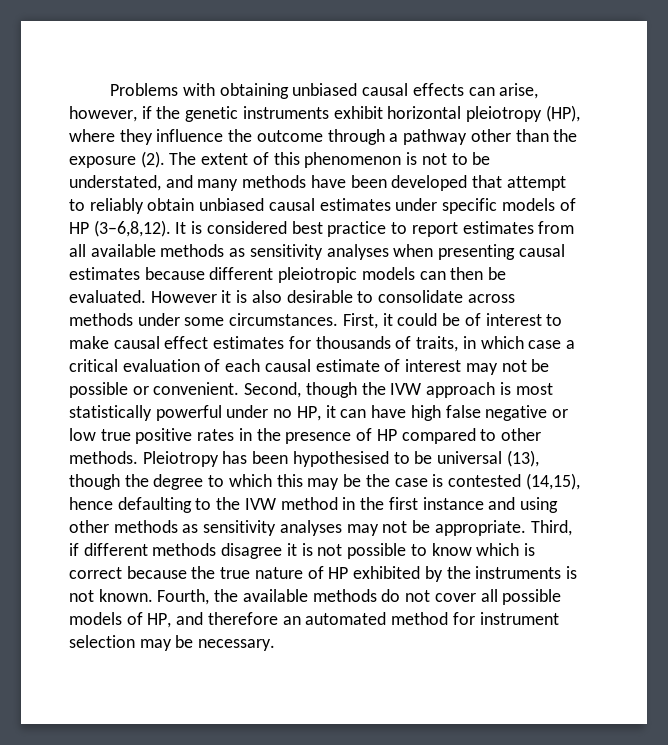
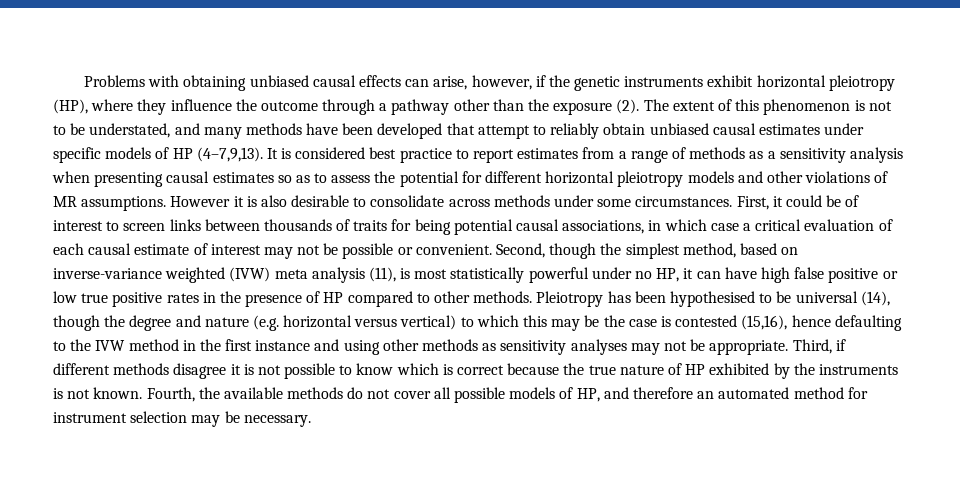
- The extent of this phenomenon is not to be understated, and many methods have been developed that attempt to reliably obtain unbiased causal estimates under specific models of HP (3–6,8,12).
+ The extent of this phenomenon is not to be understated, and many methods have been developed that attempt to reliably obtain unbiased causal estimates under specific models of HP (4–7,9,13).
- It is considered best practice to report estimates from all available methods as sensitivity analyses when presenting causal estimates because different pleiotropic models can then be evaluated.
+ It is considered best practice to report estimates from a range of methods as a sensitivity analysis when presenting causal estimates so as to assess the potential for different horizontal pleiotropy models and other violations of MR assumptions.
- First, it could be of interest to make causal effect estimates for thousands of traits, in which case a critical evaluation of each causal estimate of interest may not be possible or convenient.
+ First, it could be of interest to screen links between thousands of traits for being potential causal associations, in which case a critical evaluation of each causal estimate of interest may not be possible or convenient.
- Second, though the IVW approach is most statistically powerful under no HP, it can have high false negative or low true positive rates in the presence of HP compared to other methods.
+ Second, though the simplest method, based on inverse-variance weighted (IVW) meta analysis (11), is most statistically powerful under no HP, it can have high false positive or low true positive rates in the presence of HP compared to other methods.
- Pleiotropy has been hypothesised to be universal (13), though the degree to which this may be the case is contested (14,15), hence defaulting to the IVW method in the first instance and using other methods as sensitivity analyses may not be appropriate.
+ Pleiotropy has been hypothesised to be universal (14), though the degree and nature (e.g. horizontal versus vertical) to which this may be the case is contested (15,16), hence defaulting to the IVW method in the first instance and using other methods as sensitivity analyses may not be appropriate.

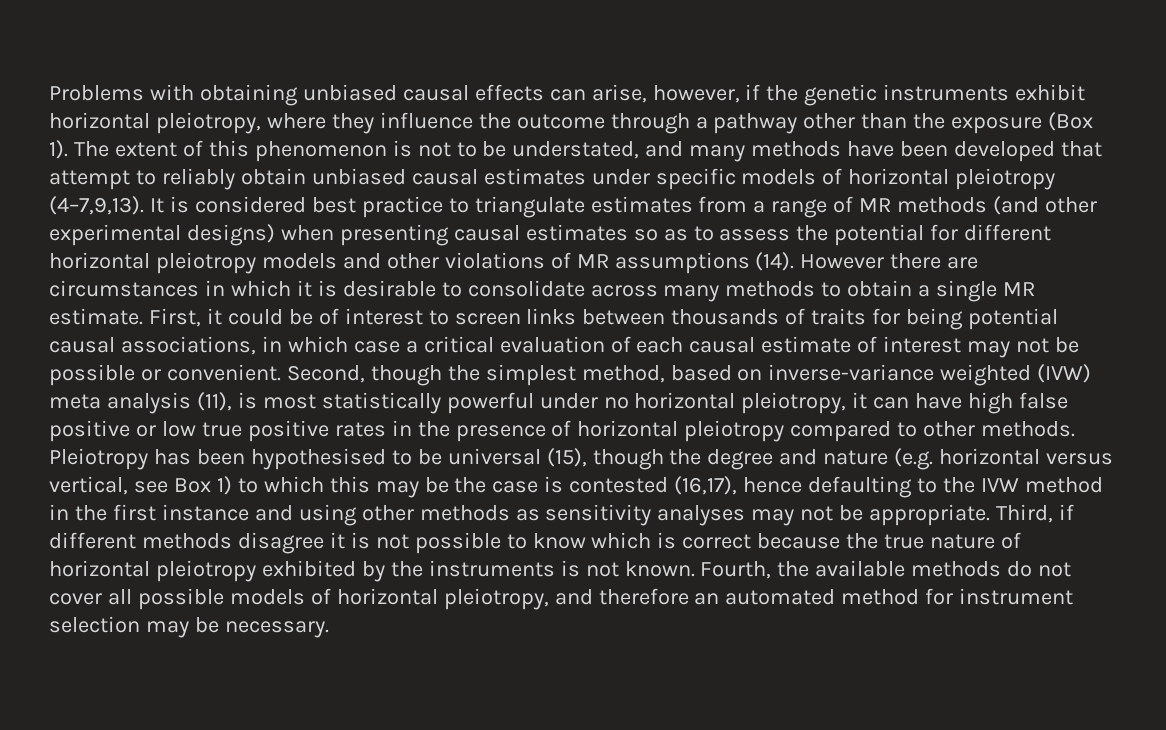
- Problems with obtaining unbiased causal effects can arise, however, if the genetic instruments exhibit horizontal pleiotropy (HP), where they influence the outcome through a pathway other than the exposure (2).
+ Problems with obtaining unbiased causal effects can arise, however, if the genetic instruments exhibit horizontal pleiotropy, where they influence the outcome through a pathway other than the exposure (Box 1).
- The extent of this phenomenon is not to be understated, and many methods have been developed that attempt to reliably obtain unbiased causal estimates under specific models of HP (4–7,9,13).
+ The extent of this phenomenon is not to be understated, and many methods have been developed that attempt to reliably obtain unbiased causal estimates under specific models of horizontal pleiotropy (4–7,9,13).
- It is considered best practice to report estimates from a range of methods as a sensitivity analysis when presenting causal estimates so as to assess the potential for different horizontal pleiotropy models and other violations of MR assumptions. However it is also desirable to consolidate across methods under some circumstances.
+ It is considered best practice to triangulate estimates from a range of MR methods (and other experimental designs) when presenting causal estimates so as to assess the potential for different horizontal pleiotropy models and other violations of MR assumptions (14). However there are circumstances in which it is desirable to consolidate across many methods to obtain a single MR estimate.
- Second, though the simplest method, based on inverse-variance weighted (IVW) meta analysis (11), is most statistically powerful under no HP, it can have high false positive or low true positive rates in the presence of HP compared to other methods.
+ Second, though the simplest method, based on inverse-variance weighted (IVW) meta analysis (11), is most statistically powerful under no horizontal pleiotropy, it can have high false positive or low true positive rates in the presence of horizontal pleiotropy compared to other methods.
- Pleiotropy has been hypothesised to be universal (14), though the degree and nature (e.g. horizontal versus vertical) to which this may be the case is contested (15,16), hence defaulting to the IVW method in the first instance and using other methods as sensitivity analyses may not be appropriate.
+ Pleiotropy has been hypothesised to be universal (15), though the degree and nature (e.g. horizontal versus vertical, see Box 1) to which this may be the case is contested (16,17), hence defaulting to the IVW method in the first instance and using other methods as sensitivity analyses may not be appropriate.
- Third, if different methods disagree it is not possible to know which is correct because the true nature of HP exhibited by the instruments is not known.
+ Third, if different methods disagree it is not possible to know which is correct because the true nature of horizontal pleiotropy exhibited by the instruments is not known.
- Fourth, the available methods do not cover all possible models of HP, and therefore an automated method for instrument selection may be necessary.
+ Fourth, the available methods do not cover all possible models of horizontal pleiotropy, and therefore an automated method for instrument selection may be necessary.

